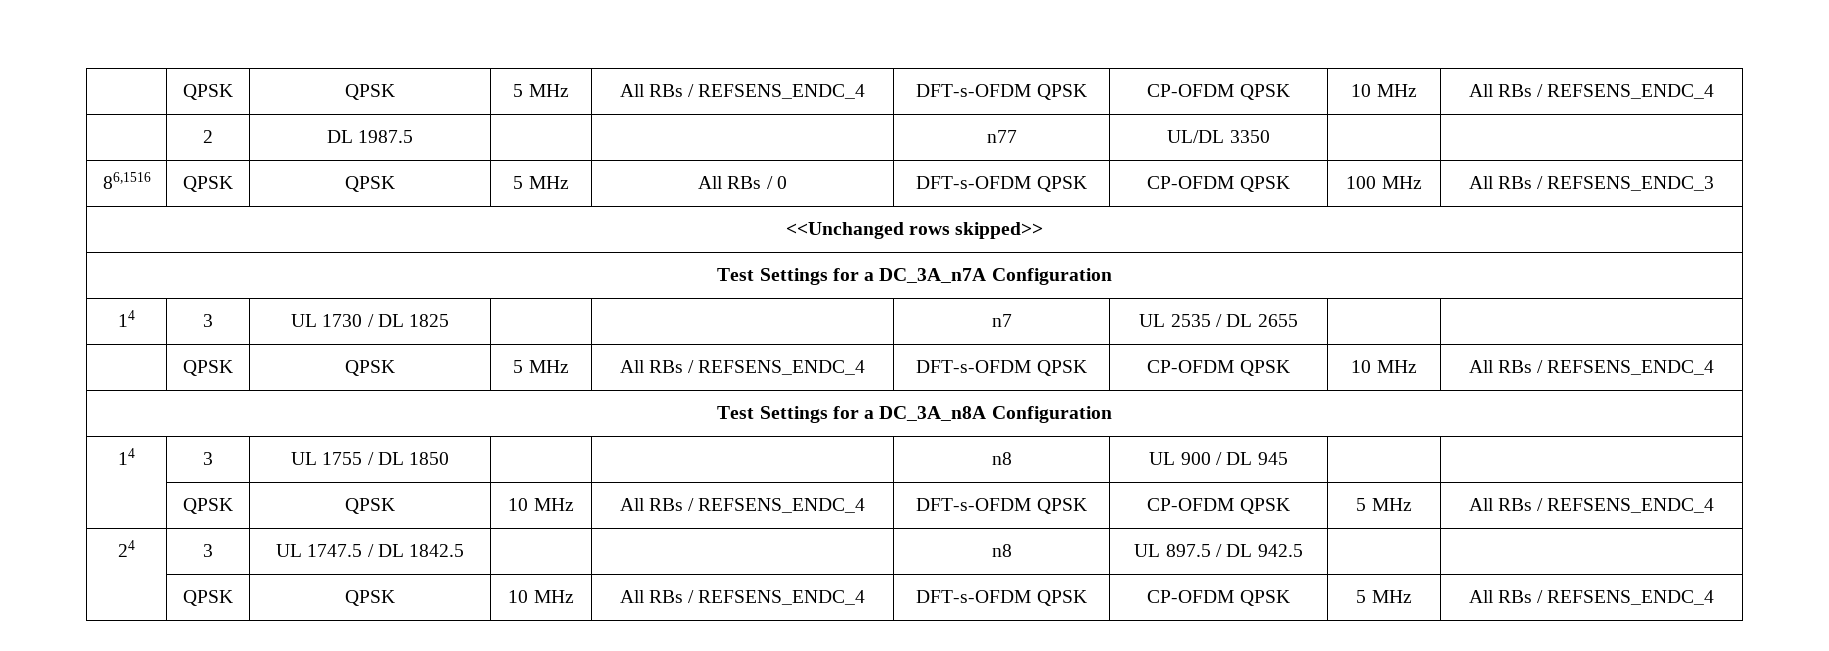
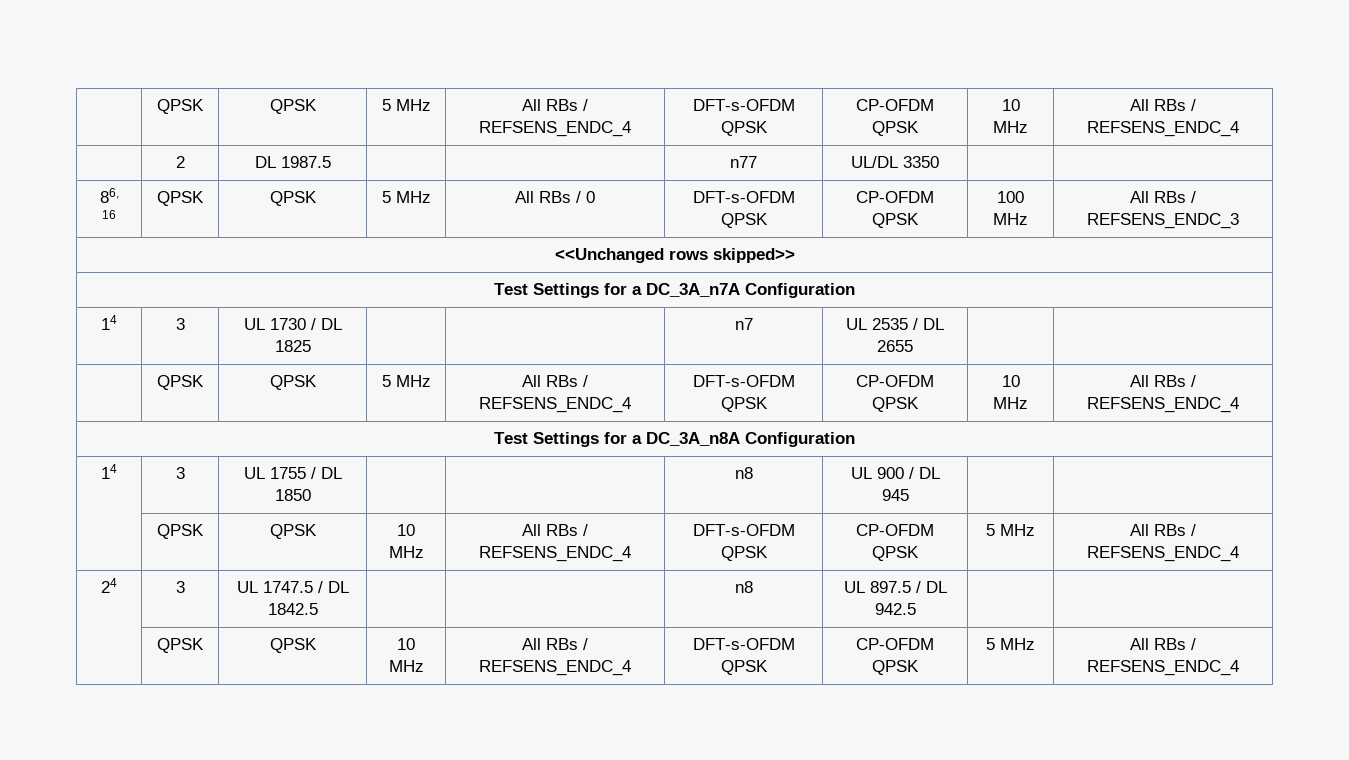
- 86,1516 | QPSK | QPSK | 5 MHz | All RBs / 0 | DFT-s-OFDM QPSK | CP-OFDM QPSK | 100 MHz | All RBs / REFSENS_ENDC_3
+ 86, 16 | QPSK | QPSK | 5 MHz | All RBs / 0 | DFT-s-OFDM QPSK | CP-OFDM QPSK | 100 MHz | All RBs / REFSENS_ENDC_3

